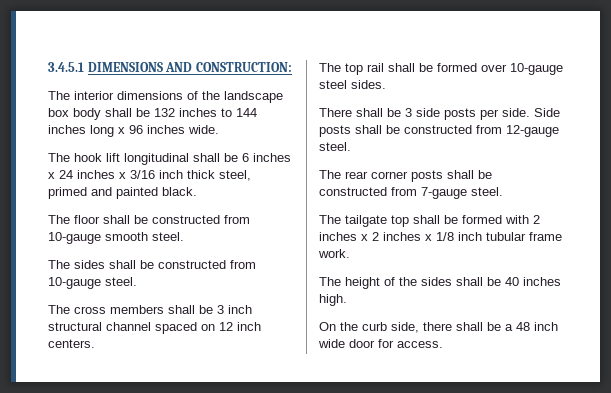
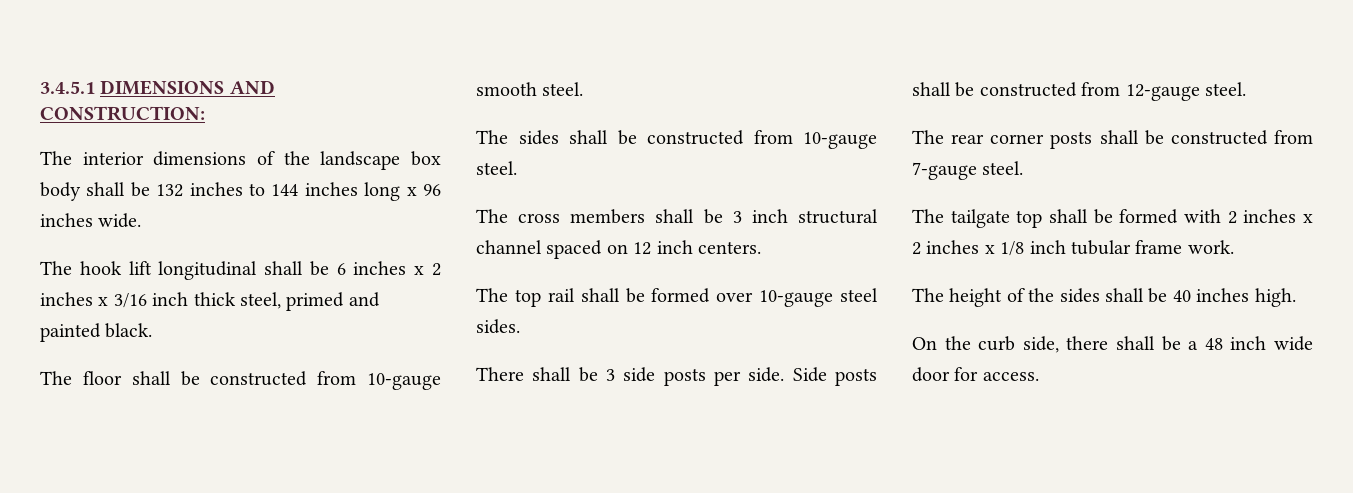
- The hook lift longitudinal shall be 6 inches x 24 inches x 3/16 inch thick steel, primed and painted black.
+ The hook lift longitudinal shall be 6 inches x 2 inches x 3/16 inch thick steel, primed and painted black.

